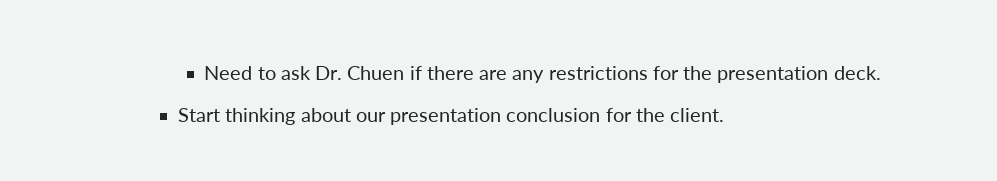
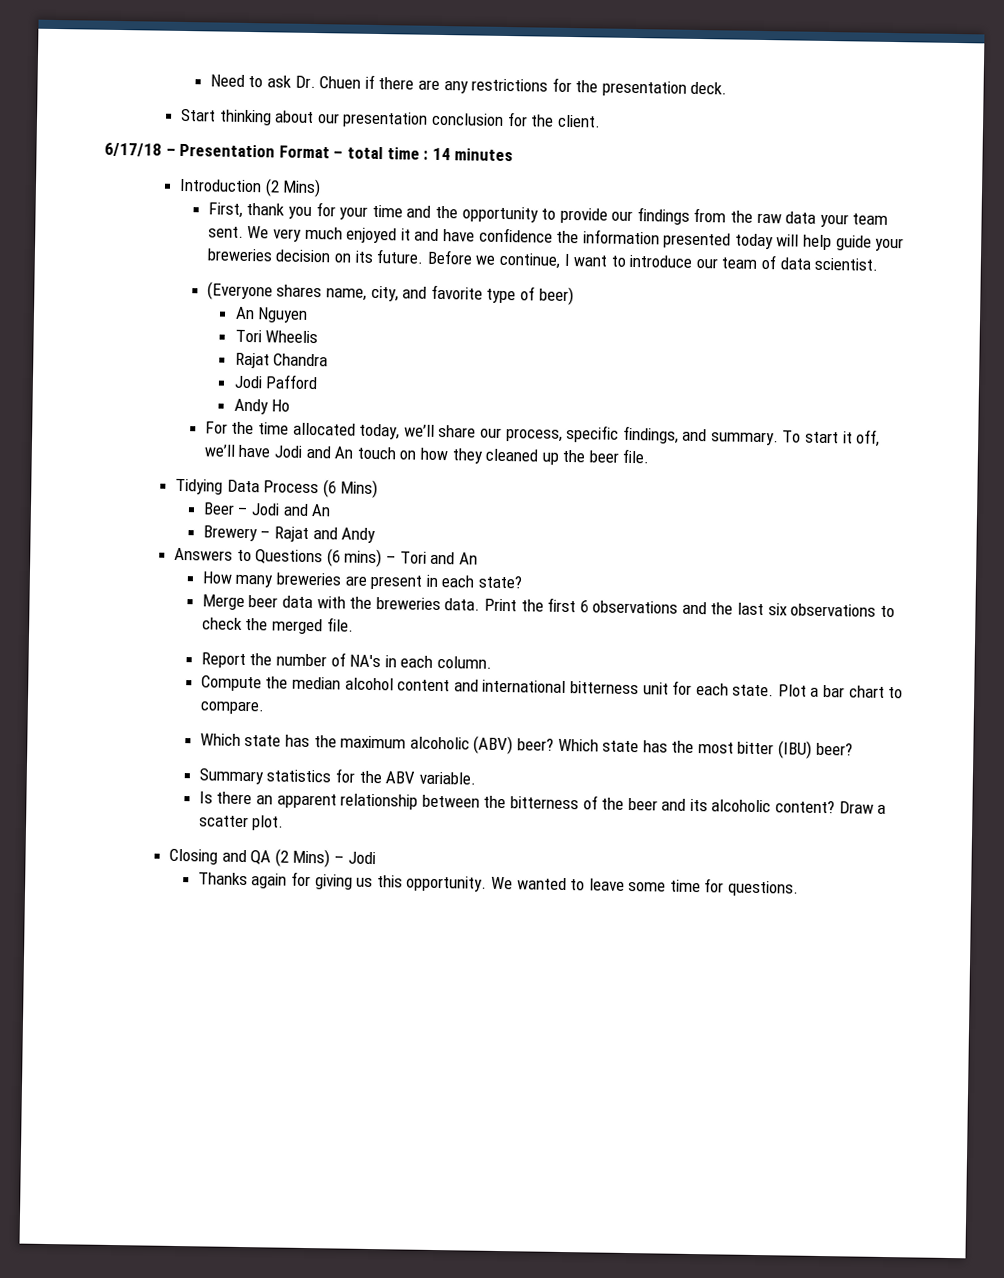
+ 6/17/18 – Presentation Format – total time : 14 minutes
+ Introduction (2 Mins)
+ First, thank you for your time and the opportunity to provide our findings from the raw data your team sent. We very much enjoyed it and have confidence the information presented today will help guide your breweries decision on its future. Before we continue, I want to introduce our team of data scientist.
+ (Everyone shares name, city, and favorite type of beer)
+ An Nguyen
+ Tori Wheelis
+ Rajat Chandra
+ Jodi Pafford
+ Andy Ho
+ For the time allocated today, we’ll share our process, specific findings, and summary. To start it off, we’ll have Jodi and An touch on how they cleaned up the beer file.
+ Tidying Data Process (6 Mins)
+ Beer – Jodi and An
+ Brewery – Rajat and Andy
+ Answers to Questions (6 mins) – Tori and An
+ How many breweries are present in each state?
+ Merge beer data with the breweries data. Print the first 6 observations and the last six observations to check the merged file.
+ Report the number of NA's in each column.
+ Compute the median alcohol content and international bitterness unit for each state. Plot a bar chart to compare.
+ Which state has the maximum alcoholic (ABV) beer? Which state has the most bitter (IBU) beer?
+ Summary statistics for the ABV variable.
+ Is there an apparent relationship between the bitterness of the beer and its alcoholic content? Draw a scatter plot.
+ Closing and QA (2 Mins) – Jodi
+ Thanks again for giving us this opportunity. We wanted to leave some time for questions.

